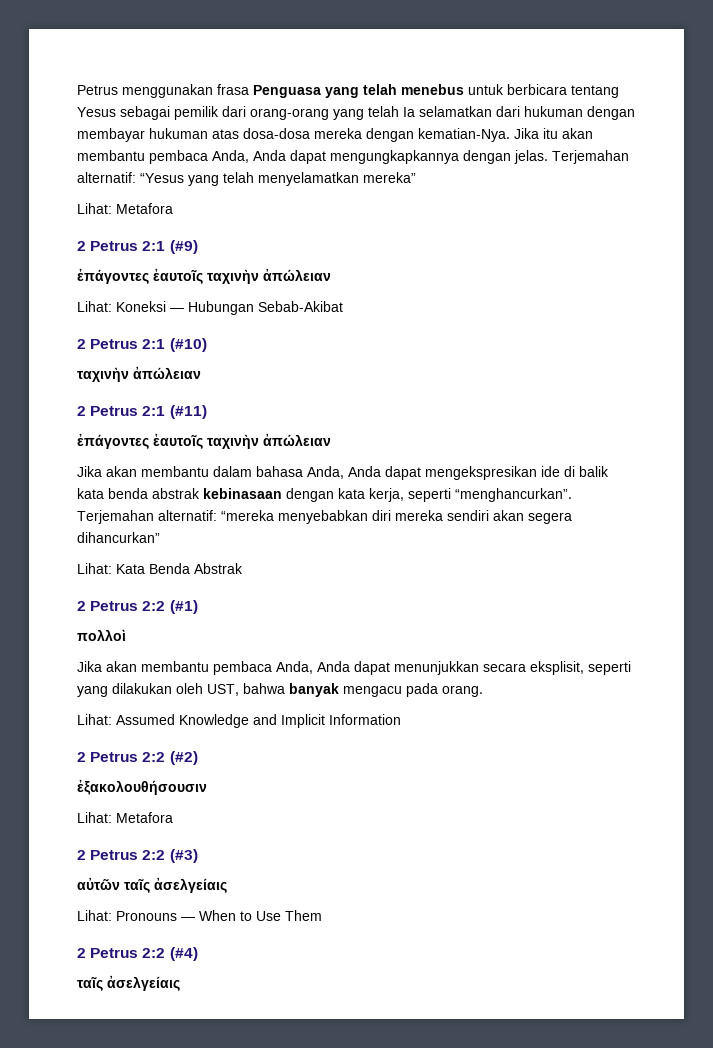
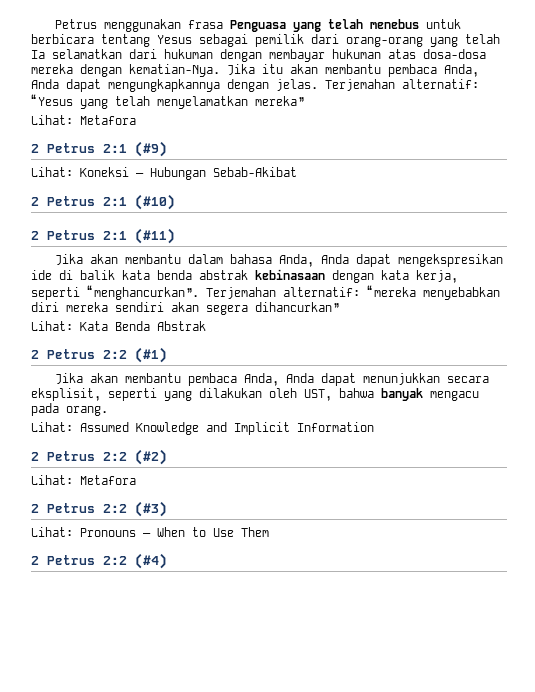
  2 Petrus 2:1 (#9)
- ἐπάγοντες ἑαυτοῖς ταχινὴν ἀπώλειαν
  2 Petrus 2:1 (#10)
- ταχινὴν ἀπώλειαν
  2 Petrus 2:1 (#11)
- ἐπάγοντες ἑαυτοῖς ταχινὴν ἀπώλειαν
- πολλοὶ
- ἐξακολουθήσουσιν
- αὐτῶν ταῖς ἀσελγείαις
  2 Petrus 2:2 (#4)
- ταῖς ἀσελγείαις

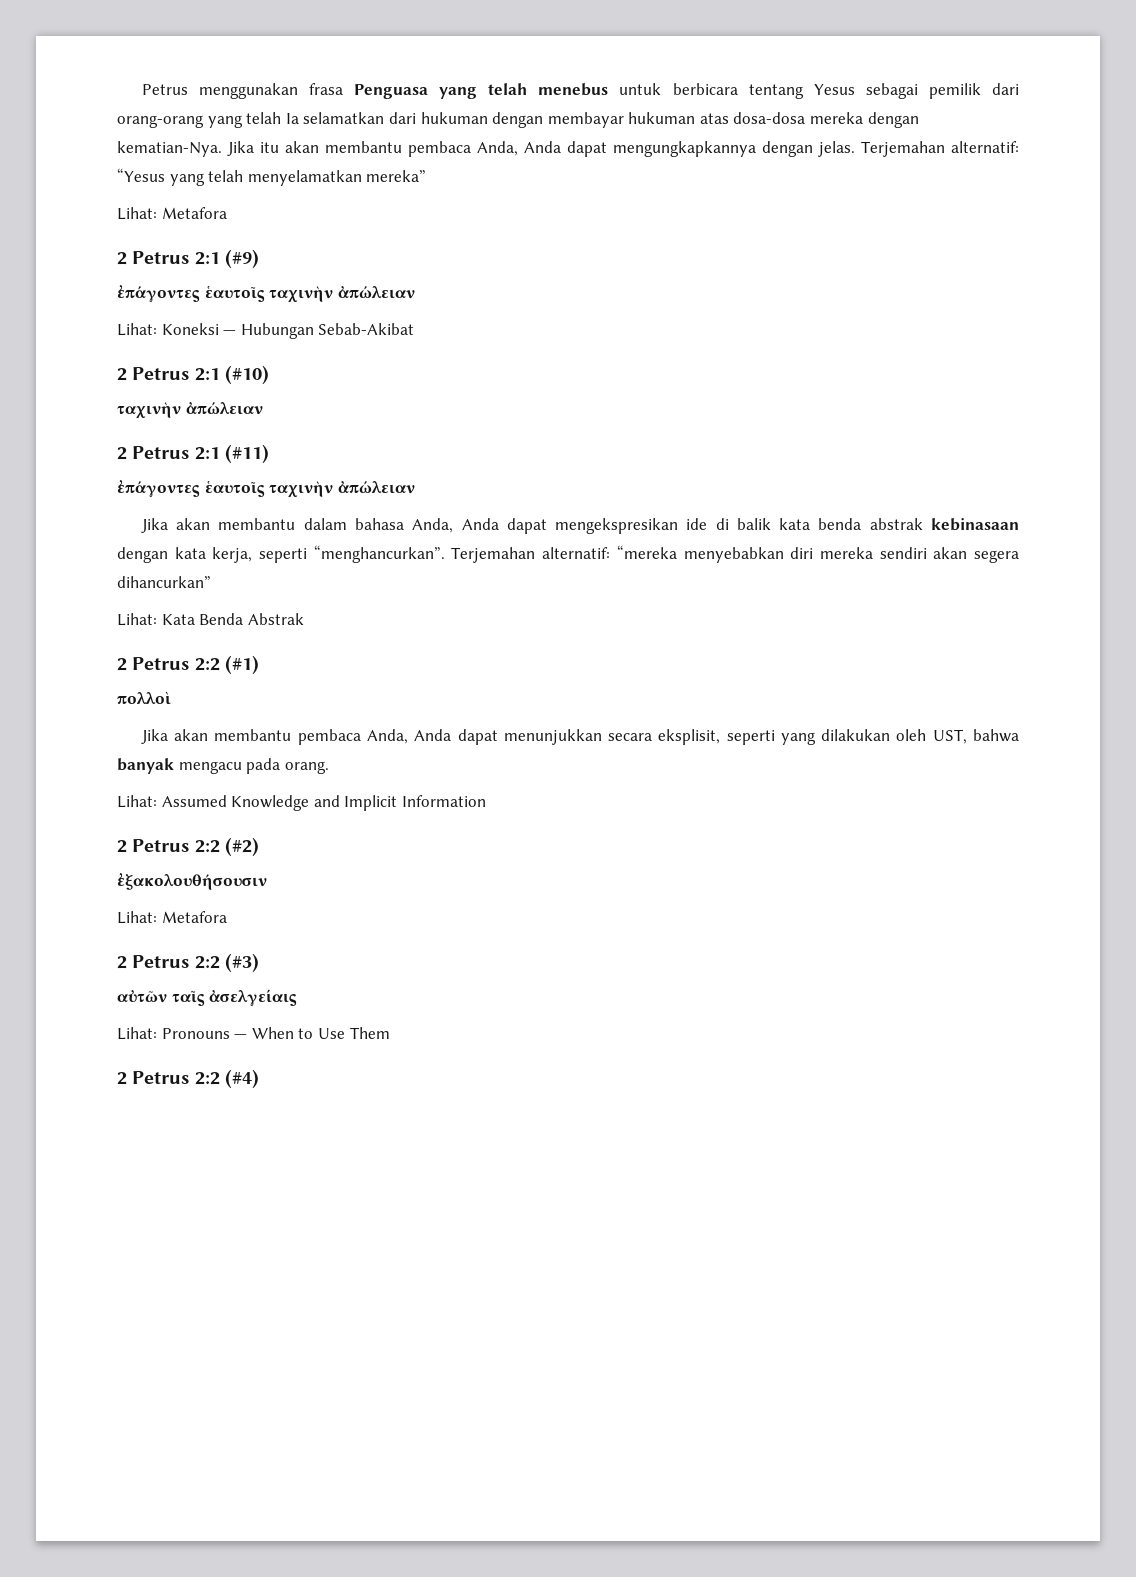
  2 Petrus 2:1 (#9)
+ ἐπάγοντες ἑαυτοῖς ταχινὴν ἀπώλειαν
  2 Petrus 2:1 (#10)
+ ταχινὴν ἀπώλειαν
  2 Petrus 2:1 (#11)
+ ἐπάγοντες ἑαυτοῖς ταχινὴν ἀπώλειαν
+ πολλοὶ
+ ἐξακολουθήσουσιν
+ αὐτῶν ταῖς ἀσελγείαις

